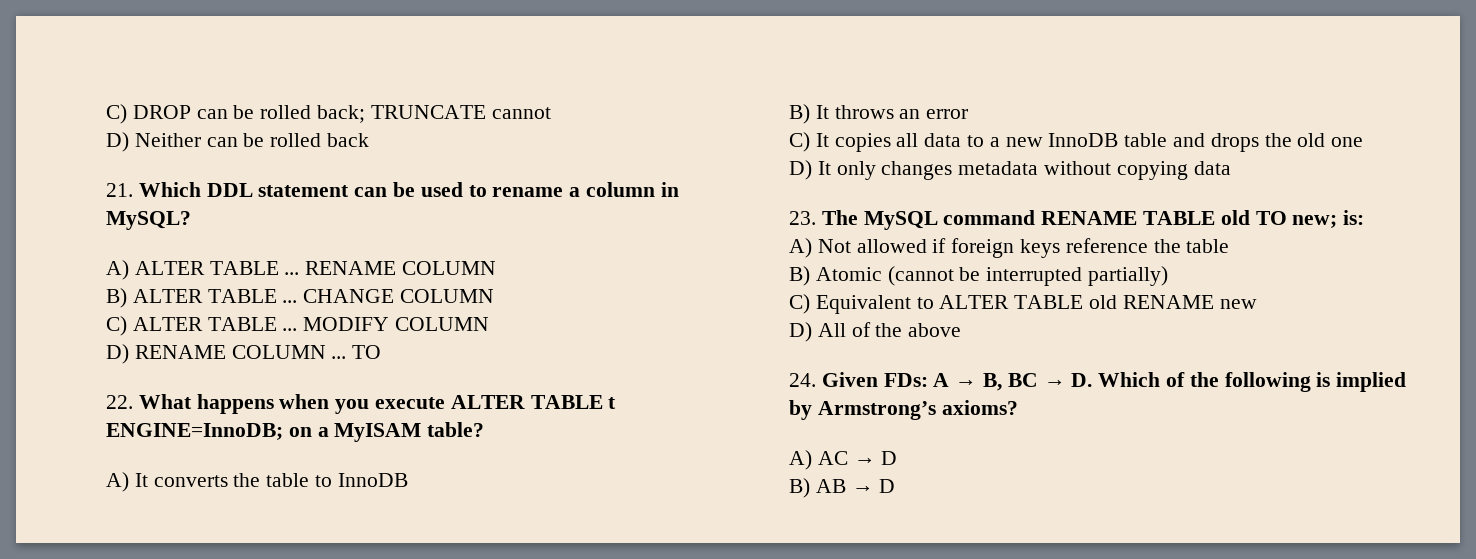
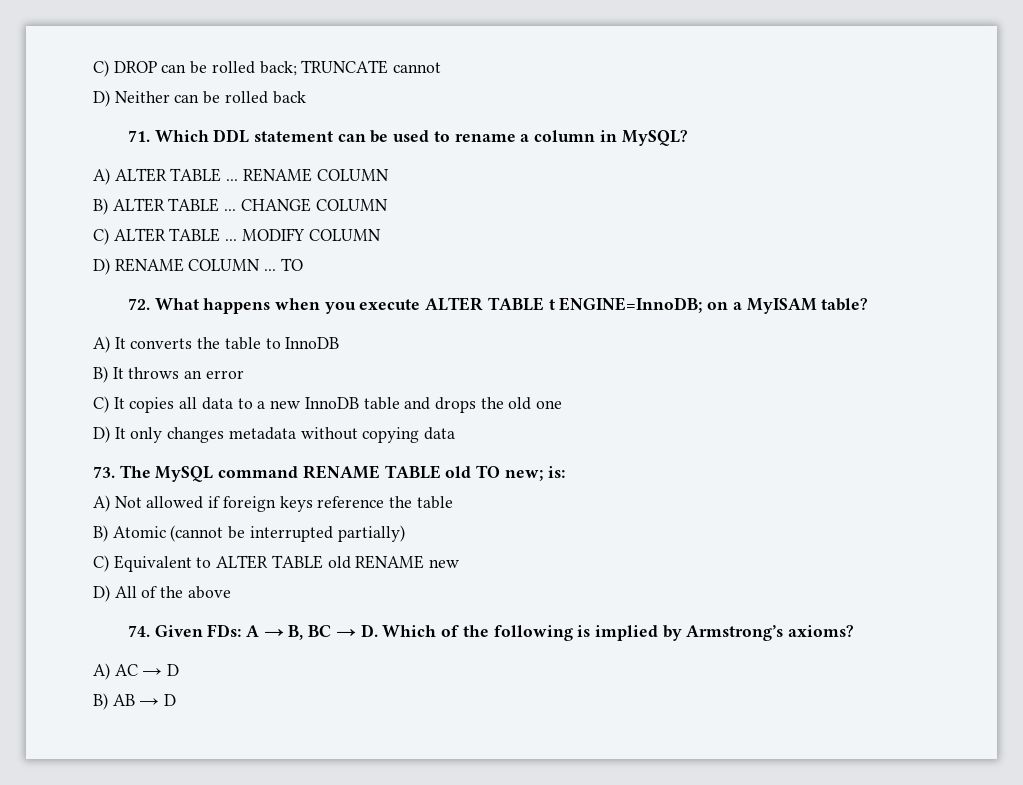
- 21. Which DDL statement can be used to rename a column in MySQL?
+ 71. Which DDL statement can be used to rename a column in MySQL?
- 22. What happens when you execute ALTER TABLE t ENGINE=InnoDB; on a MyISAM table?
+ 72. What happens when you execute ALTER TABLE t ENGINE=InnoDB; on a MyISAM table?
- 23. The MySQL command RENAME TABLE old TO new; is:
+ 73. The MySQL command RENAME TABLE old TO new; is:
- 24. Given FDs: A → B, BC → D. Which of the following is implied by Armstrong’s axioms?
+ 74. Given FDs: A → B, BC → D. Which of the following is implied by Armstrong’s axioms?

